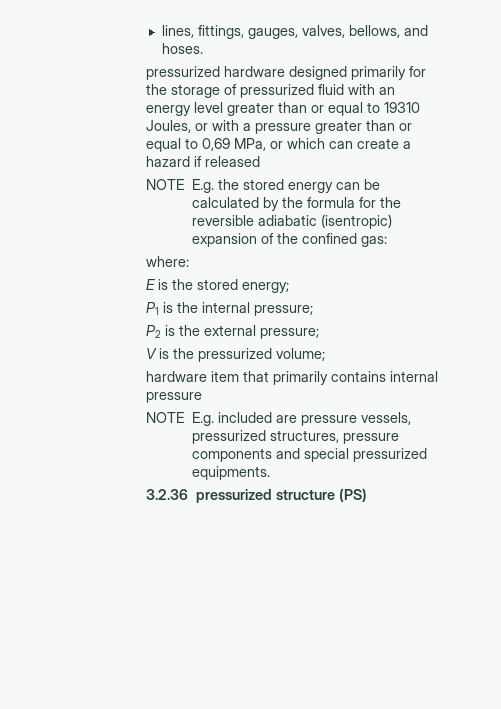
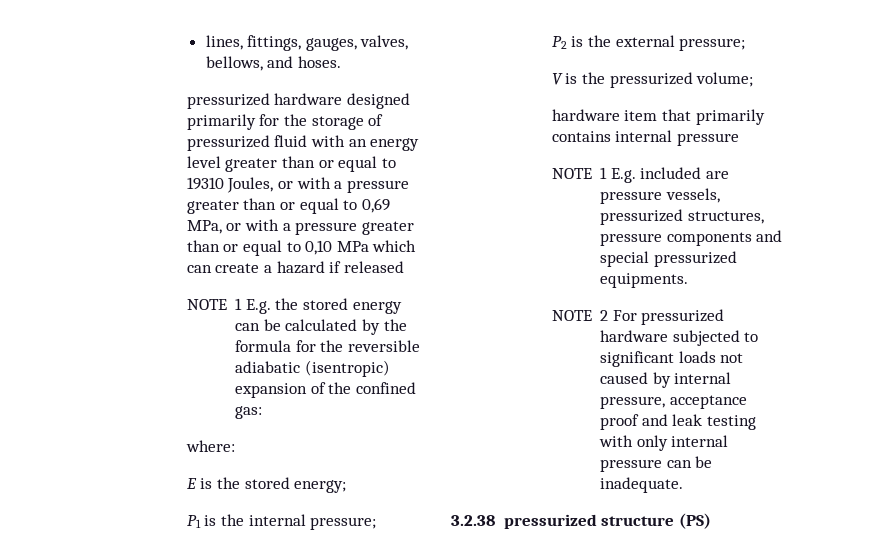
- pressurized hardware designed primarily for the storage of pressurized fluid with an energy level greater than or equal to 19310 Joules, or with a pressure greater than or equal to 0,69 MPa, or which can create a hazard if released
+ pressurized hardware designed primarily for the storage of pressurized fluid with an energy level greater than or equal to 19310 Joules, or with a pressure greater than or equal to 0,69 MPa, or with a pressure greater than or equal to 0,10 MPa which can create a hazard if released
- NOTE E.g. the stored energy can be calculated by the formula for the reversible adiabatic (isentropic) expansion of the confined gas:
+ NOTE 1 E.g. the stored energy can be calculated by the formula for the reversible adiabatic (isentropic) expansion of the confined gas:
- NOTE E.g. included are pressure vessels, pressurized structures, pressure components and special pressurized equipments.
+ NOTE 1 E.g. included are pressure vessels, pressurized structures, pressure components and special pressurized equipments.
- 3.2.36 pressurized structure (PS)
+ NOTE 2 For pressurized hardware subjected to significant loads not caused by internal pressure, acceptance proof and leak testing with only internal pressure can be inadequate.
+ 3.2.38 pressurized structure (PS)

